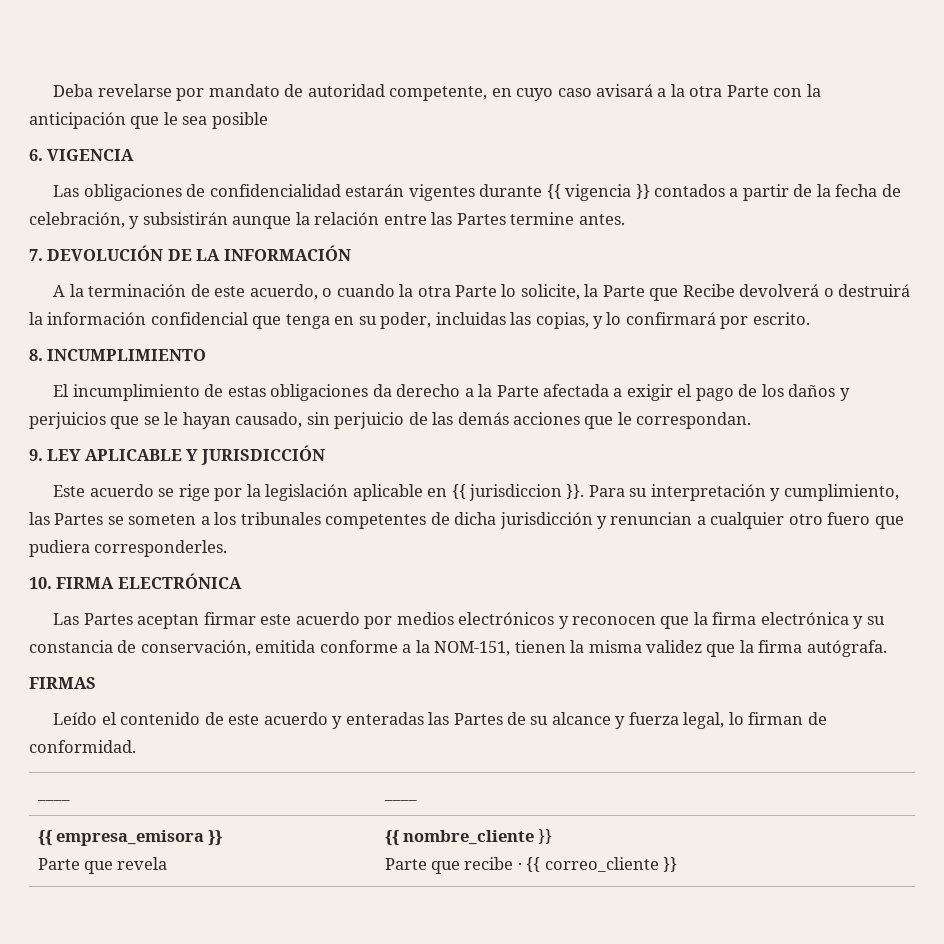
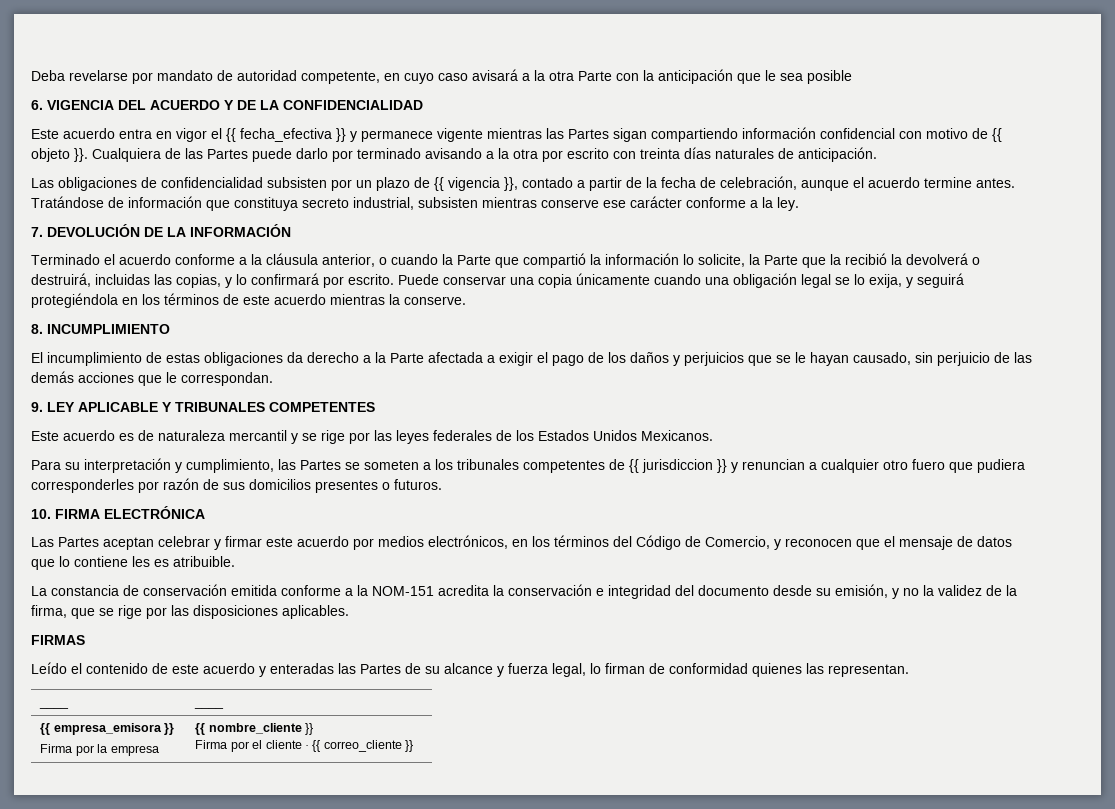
- 6. VIGENCIA
- Las obligaciones de confidencialidad estarán vigentes durante {{ vigencia }} contados a partir de la fecha de celebración, y subsistirán aunque la relación entre las Partes termine antes.
+ 6. VIGENCIA DEL ACUERDO Y DE LA CONFIDENCIALIDAD
+ Este acuerdo entra en vigor el {{ fecha_efectiva }} y permanece vigente mientras las Partes sigan compartiendo información confidencial con motivo de {{ objeto }}. Cualquiera de las Partes puede darlo por terminado avisando a la otra por escrito con treinta días naturales de anticipación.
+ Las obligaciones de confidencialidad subsisten por un plazo de {{ vigencia }}, contado a partir de la fecha de celebración, aunque el acuerdo termine antes. Tratándose de información que constituya secreto industrial, subsisten mientras conserve ese carácter conforme a la ley.
- A la terminación de este acuerdo, o cuando la otra Parte lo solicite, la Parte que Recibe devolverá o destruirá la información confidencial que tenga en su poder, incluidas las copias, y lo confirmará por escrito.
+ Terminado el acuerdo conforme a la cláusula anterior, o cuando la Parte que compartió la información lo solicite, la Parte que la recibió la devolverá o destruirá, incluidas las copias, y lo confirmará por escrito. Puede conservar una copia únicamente cuando una obligación legal se lo exija, y seguirá protegiéndola en los términos de este acuerdo mientras la conserve.
- 9. LEY APLICABLE Y JURISDICCIÓN
- Este acuerdo se rige por la legislación aplicable en {{ jurisdiccion }}. Para su interpretación y cumplimiento, las Partes se someten a los tribunales competentes de dicha jurisdicción y renuncian a cualquier otro fuero que pudiera corresponderles.
+ 9. LEY APLICABLE Y TRIBUNALES COMPETENTES
+ Este acuerdo es de naturaleza mercantil y se rige por las leyes federales de los Estados Unidos Mexicanos.
+ Para su interpretación y cumplimiento, las Partes se someten a los tribunales competentes de {{ jurisdiccion }} y renuncian a cualquier otro fuero que pudiera corresponderles por razón de sus domicilios presentes o futuros.
- Las Partes aceptan firmar este acuerdo por medios electrónicos y reconocen que la firma electrónica y su constancia de conservación, emitida conforme a la NOM-151, tienen la misma validez que la firma autógrafa.
+ Las Partes aceptan celebrar y firmar este acuerdo por medios electrónicos, en los términos del Código de Comercio, y reconocen que el mensaje de datos que lo contiene les es atribuible.
+ La constancia de conservación emitida conforme a la NOM-151 acredita la conservación e integridad del documento desde su emisión, y no la validez de la firma, que se rige por las disposiciones aplicables.
- Leído el contenido de este acuerdo y enteradas las Partes de su alcance y fuerza legal, lo firman de conformidad.
+ Leído el contenido de este acuerdo y enteradas las Partes de su alcance y fuerza legal, lo firman de conformidad quienes las representan.
  {{ empresa_emisora }}
- Parte que revela | {{ nombre_cliente }}
- Parte que recibe · {{ correo_cliente }}
+ Firma por la empresa | {{ nombre_cliente }}
+ Firma por el cliente · {{ correo_cliente }}

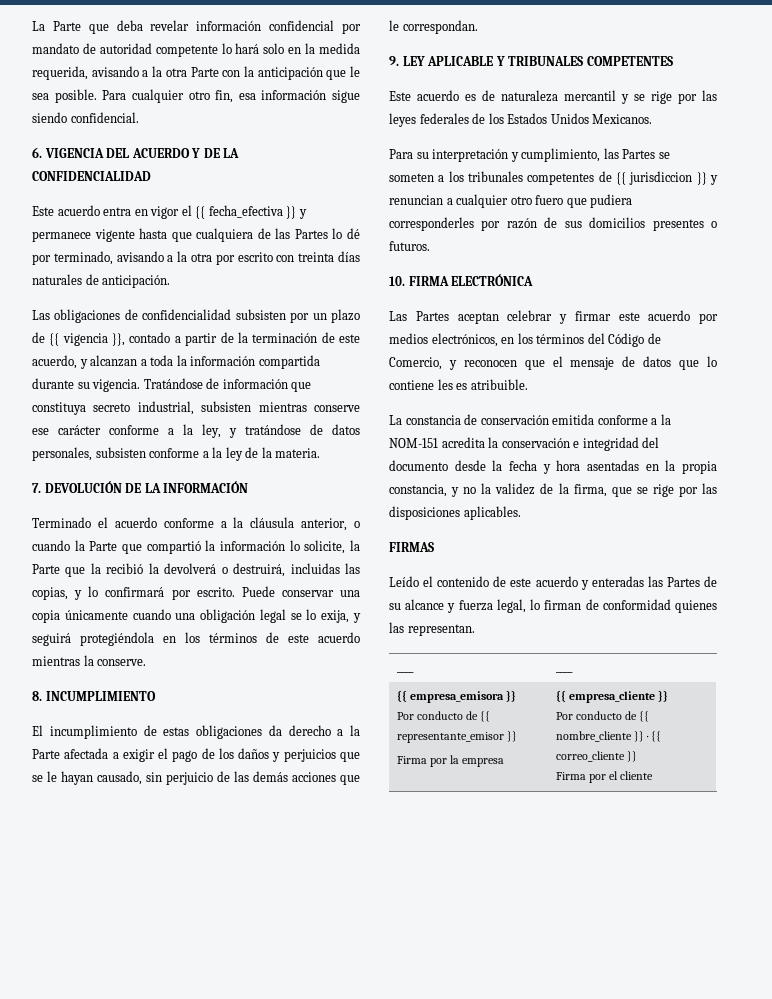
- Deba revelarse por mandato de autoridad competente, en cuyo caso avisará a la otra Parte con la anticipación que le sea posible
+ La Parte que deba revelar información confidencial por mandato de autoridad competente lo hará solo en la medida requerida, avisando a la otra Parte con la anticipación que le sea posible. Para cualquier otro fin, esa información sigue siendo confidencial.
- Este acuerdo entra en vigor el {{ fecha_efectiva }} y permanece vigente mientras las Partes sigan compartiendo información confidencial con motivo de {{ objeto }}. Cualquiera de las Partes puede darlo por terminado avisando a la otra por escrito con treinta días naturales de anticipación.
+ Este acuerdo entra en vigor el {{ fecha_efectiva }} y permanece vigente hasta que cualquiera de las Partes lo dé por terminado, avisando a la otra por escrito con treinta días naturales de anticipación.
- Las obligaciones de confidencialidad subsisten por un plazo de {{ vigencia }}, contado a partir de la fecha de celebración, aunque el acuerdo termine antes.
+ Las obligaciones de confidencialidad subsisten por un plazo de {{ vigencia }}, contado a partir de la terminación de este acuerdo, y alcanzan a toda la información compartida durante su vigencia.
- Tratándose de información que constituya secreto industrial, subsisten mientras conserve ese carácter conforme a la ley.
+ Tratándose de información que constituya secreto industrial, subsisten mientras conserve ese carácter conforme a la ley, y tratándose de datos personales, subsisten conforme a la ley de la materia.
- La constancia de conservación emitida conforme a la NOM-151 acredita la conservación e integridad del documento desde su emisión, y no la validez de la firma, que se rige por las disposiciones aplicables.
+ La constancia de conservación emitida conforme a la NOM-151 acredita la conservación e integridad del documento desde la fecha y hora asentadas en la propia constancia, y no la validez de la firma, que se rige por las disposiciones aplicables.
  {{ empresa_emisora }}
- Firma por la empresa | {{ nombre_cliente }}
- Firma por el cliente · {{ correo_cliente }}
+ Por conducto de {{ representante_emisor }}
+ Firma por la empresa | {{ empresa_cliente }}
+ Por conducto de {{ nombre_cliente }} · {{ correo_cliente }}
+ Firma por el cliente

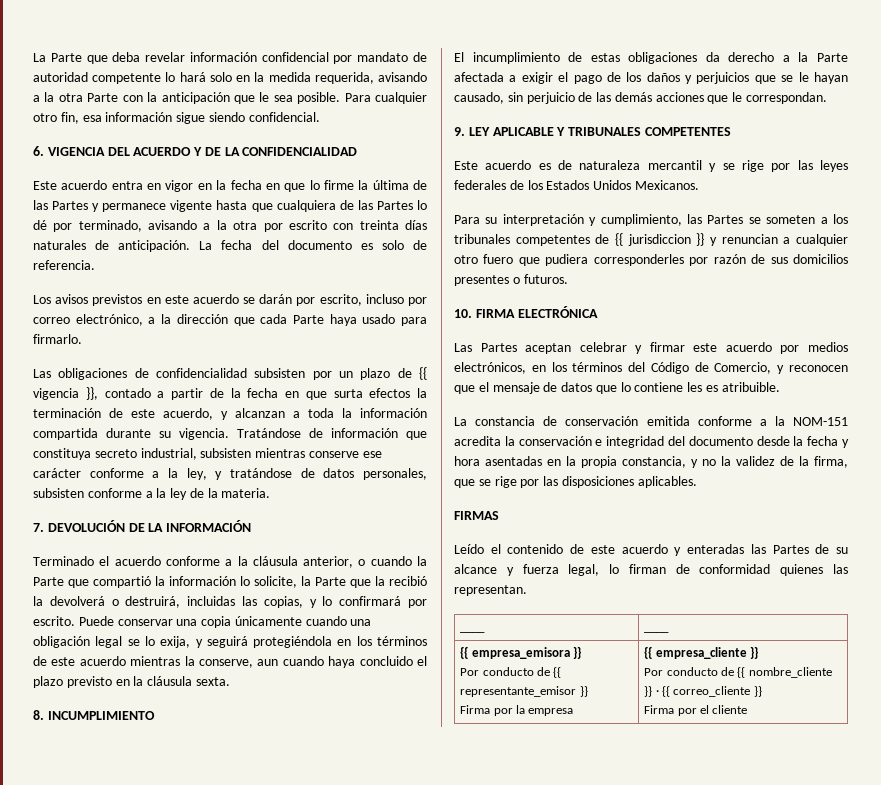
- Este acuerdo entra en vigor el {{ fecha_efectiva }} y permanece vigente hasta que cualquiera de las Partes lo dé por terminado, avisando a la otra por escrito con treinta días naturales de anticipación.
+ Este acuerdo entra en vigor en la fecha en que lo firme la última de las Partes y permanece vigente hasta que cualquiera de las Partes lo dé por terminado, avisando a la otra por escrito con treinta días naturales de anticipación. La fecha del documento es solo de referencia.
+ Los avisos previstos en este acuerdo se darán por escrito, incluso por correo electrónico, a la dirección que cada Parte haya usado para firmarlo.
- Las obligaciones de confidencialidad subsisten por un plazo de {{ vigencia }}, contado a partir de la terminación de este acuerdo, y alcanzan a toda la información compartida durante su vigencia.
+ Las obligaciones de confidencialidad subsisten por un plazo de {{ vigencia }}, contado a partir de la fecha en que surta efectos la terminación de este acuerdo, y alcanzan a toda la información compartida durante su vigencia.
- Puede conservar una copia únicamente cuando una obligación legal se lo exija, y seguirá protegiéndola en los términos de este acuerdo mientras la conserve.
+ Puede conservar una copia únicamente cuando una obligación legal se lo exija, y seguirá protegiéndola en los términos de este acuerdo mientras la conserve, aun cuando haya concluido el plazo previsto en la cláusula sexta.

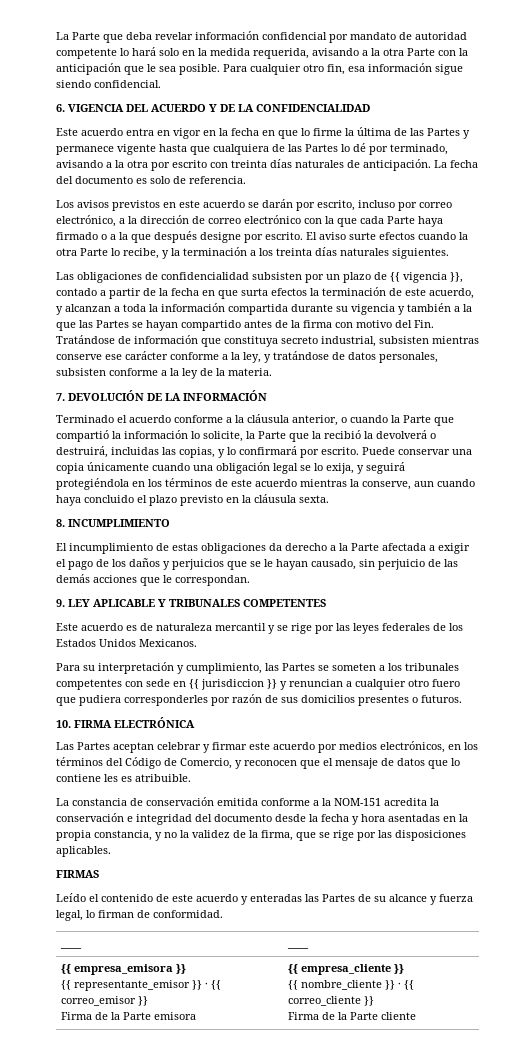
- Los avisos previstos en este acuerdo se darán por escrito, incluso por correo electrónico, a la dirección que cada Parte haya usado para firmarlo.
+ Los avisos previstos en este acuerdo se darán por escrito, incluso por correo electrónico, a la dirección de correo electrónico con la que cada Parte haya firmado o a la que después designe por escrito. El aviso surte efectos cuando la otra Parte lo recibe, y la terminación a los treinta días naturales siguientes.
- Las obligaciones de confidencialidad subsisten por un plazo de {{ vigencia }}, contado a partir de la fecha en que surta efectos la terminación de este acuerdo, y alcanzan a toda la información compartida durante su vigencia. Tratándose de información que constituya secreto industrial, subsisten mientras conserve ese carácter conforme a la ley, y tratándose de datos personales, subsisten conforme a la ley de la materia.
+ Las obligaciones de confidencialidad subsisten por un plazo de {{ vigencia }}, contado a partir de la fecha en que surta efectos la terminación de este acuerdo, y alcanzan a toda la información compartida durante su vigencia y también a la que las Partes se hayan compartido antes de la firma con motivo del Fin. Tratándose de información que constituya secreto industrial, subsisten mientras conserve ese carácter conforme a la ley, y tratándose de datos personales, subsisten conforme a la ley de la materia.
- Para su interpretación y cumplimiento, las Partes se someten a los tribunales competentes de {{ jurisdiccion }} y renuncian a cualquier otro fuero que pudiera corresponderles por razón de sus domicilios presentes o futuros.
+ Para su interpretación y cumplimiento, las Partes se someten a los tribunales competentes con sede en {{ jurisdiccion }} y renuncian a cualquier otro fuero que pudiera corresponderles por razón de sus domicilios presentes o futuros.
- Leído el contenido de este acuerdo y enteradas las Partes de su alcance y fuerza legal, lo firman de conformidad quienes las representan.
+ Leído el contenido de este acuerdo y enteradas las Partes de su alcance y fuerza legal, lo firman de conformidad.
  {{ empresa_emisora }}
- Por conducto de {{ representante_emisor }}
- Firma por la empresa | {{ empresa_cliente }}
- Por conducto de {{ nombre_cliente }} · {{ correo_cliente }}
- Firma por el cliente
+ {{ representante_emisor }} · {{ correo_emisor }}
+ Firma de la Parte emisora | {{ empresa_cliente }}
+ {{ nombre_cliente }} · {{ correo_cliente }}
+ Firma de la Parte cliente

